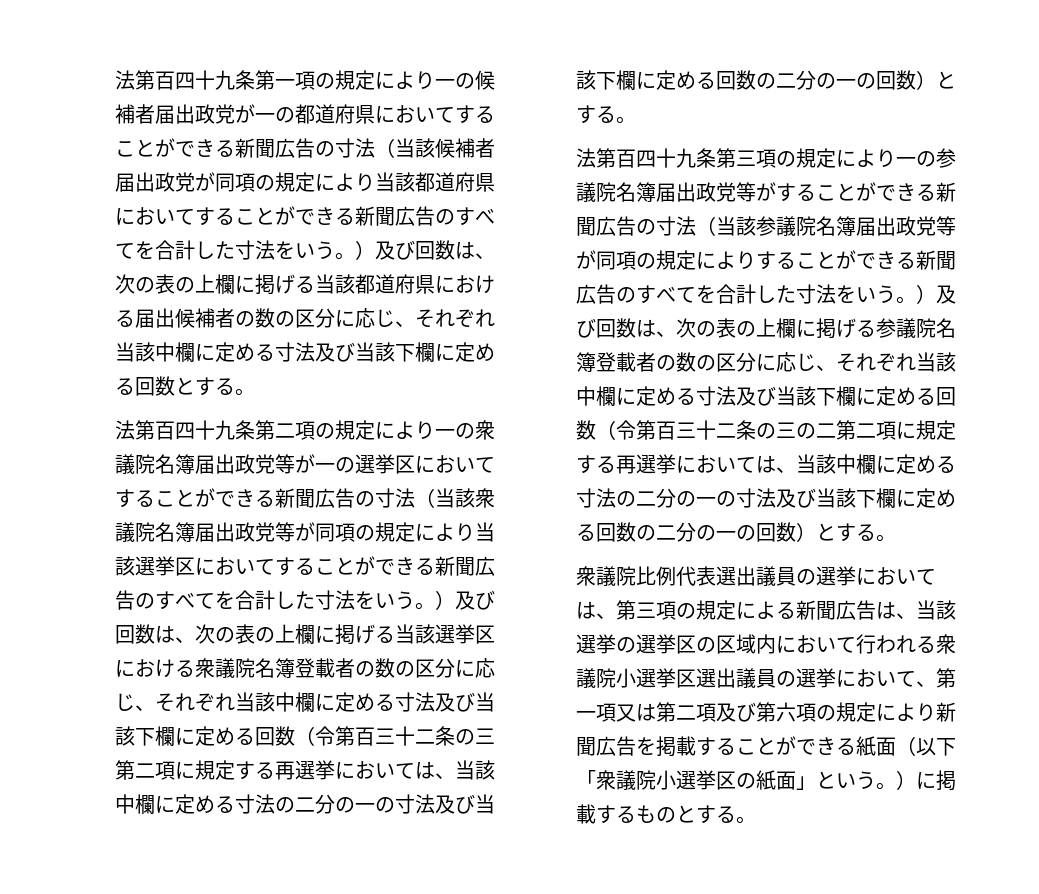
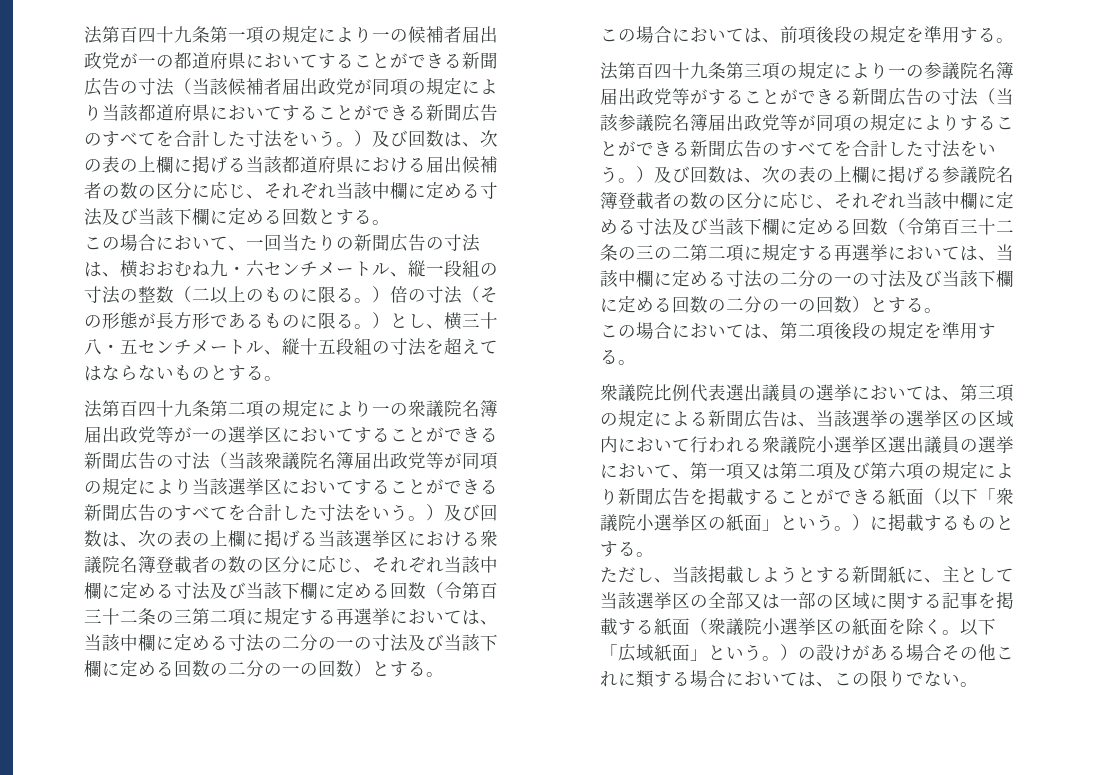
+ この場合において、一回当たりの新聞広告の寸法は、横おおむね九・六センチメートル、縦一段組の寸法の整数（二以上のものに限る。）倍の寸法（その形態が長方形であるものに限る。）とし、横三十八・五センチメートル、縦十五段組の寸法を超えてはならないものとする。
+ この場合においては、前項後段の規定を準用する。
+ この場合においては、第二項後段の規定を準用する。
+ ただし、当該掲載しようとする新聞紙に、主として当該選挙区の全部又は一部の区域に関する記事を掲載する紙面（衆議院小選挙区の紙面を除く。以下「広域紙面」という。）の設けがある場合その他これに類する場合においては、この限りでない。

